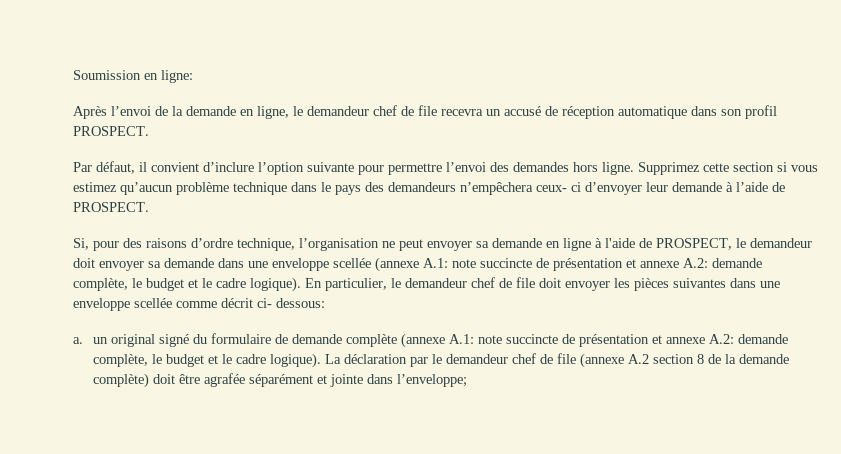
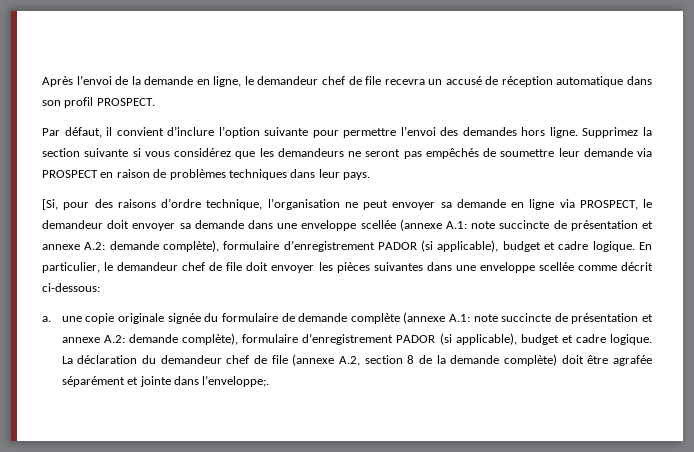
- Soumission en ligne:
- Supprimez cette section si vous estimez qu’aucun problème technique dans le pays des demandeurs n’empêchera ceux- ci d’envoyer leur demande à l’aide de PROSPECT.
- Si, pour des raisons d’ordre technique, l’organisation ne peut envoyer sa demande en ligne à l'aide de PROSPECT, le demandeur doit envoyer sa demande dans une enveloppe scellée (annexe A.1: note succincte de présentation et annexe A.2: demande complète, le budget et le cadre logique).
+ Supprimez la section suivante si vous considérez que les demandeurs ne seront pas empêchés de soumettre leur demande via PROSPECT en raison de problèmes techniques dans leur pays.
+ [Si, pour des raisons d’ordre technique, l’organisation ne peut envoyer sa demande en ligne via PROSPECT, le demandeur doit envoyer sa demande dans une enveloppe scellée (annexe A.1: note succincte de présentation et annexe A.2: demande complète), formulaire d’enregistrement PADOR (si applicable), budget et cadre logique.
- En particulier, le demandeur chef de file doit envoyer les pièces suivantes dans une enveloppe scellée comme décrit ci- dessous:
+ En particulier, le demandeur chef de file doit envoyer les pièces suivantes dans une enveloppe scellée comme décrit ci-dessous:
- a. un original signé du formulaire de demande complète (annexe A.1: note succincte de présentation et annexe A.2: demande complète, le budget et le cadre logique). La déclaration par le demandeur chef de file (annexe A.2 section 8 de la demande complète) doit être agrafée séparément et jointe dans l’enveloppe;
+ a. une copie originale signée du formulaire de demande complète (annexe A.1: note succincte de présentation et annexe A.2: demande complète), formulaire d’enregistrement PADOR (si applicable), budget et cadre logique. La déclaration du demandeur chef de file (annexe A.2, section 8 de la demande complète) doit être agrafée séparément et jointe dans l’enveloppe;.

